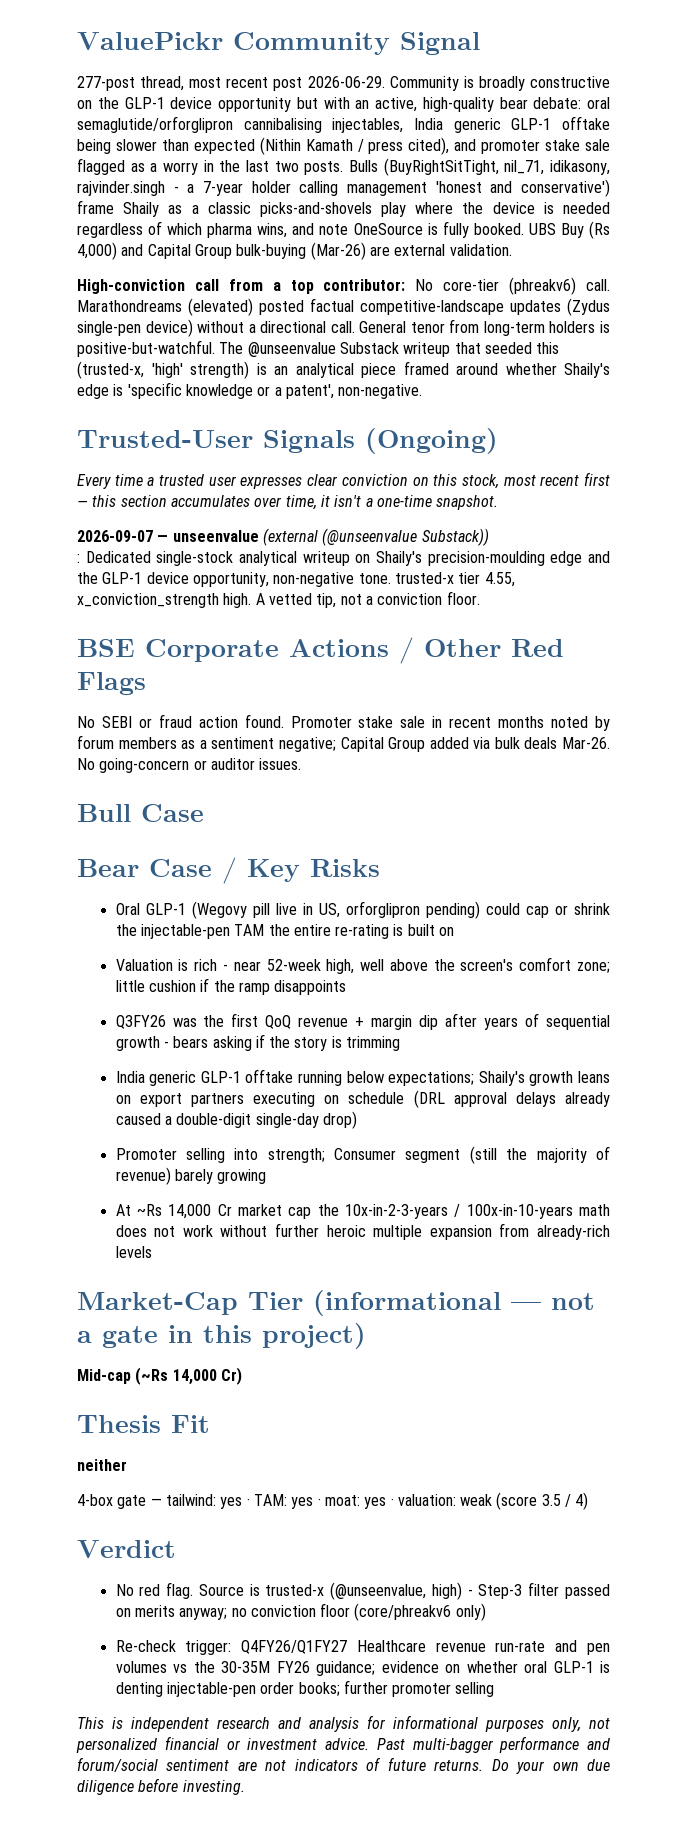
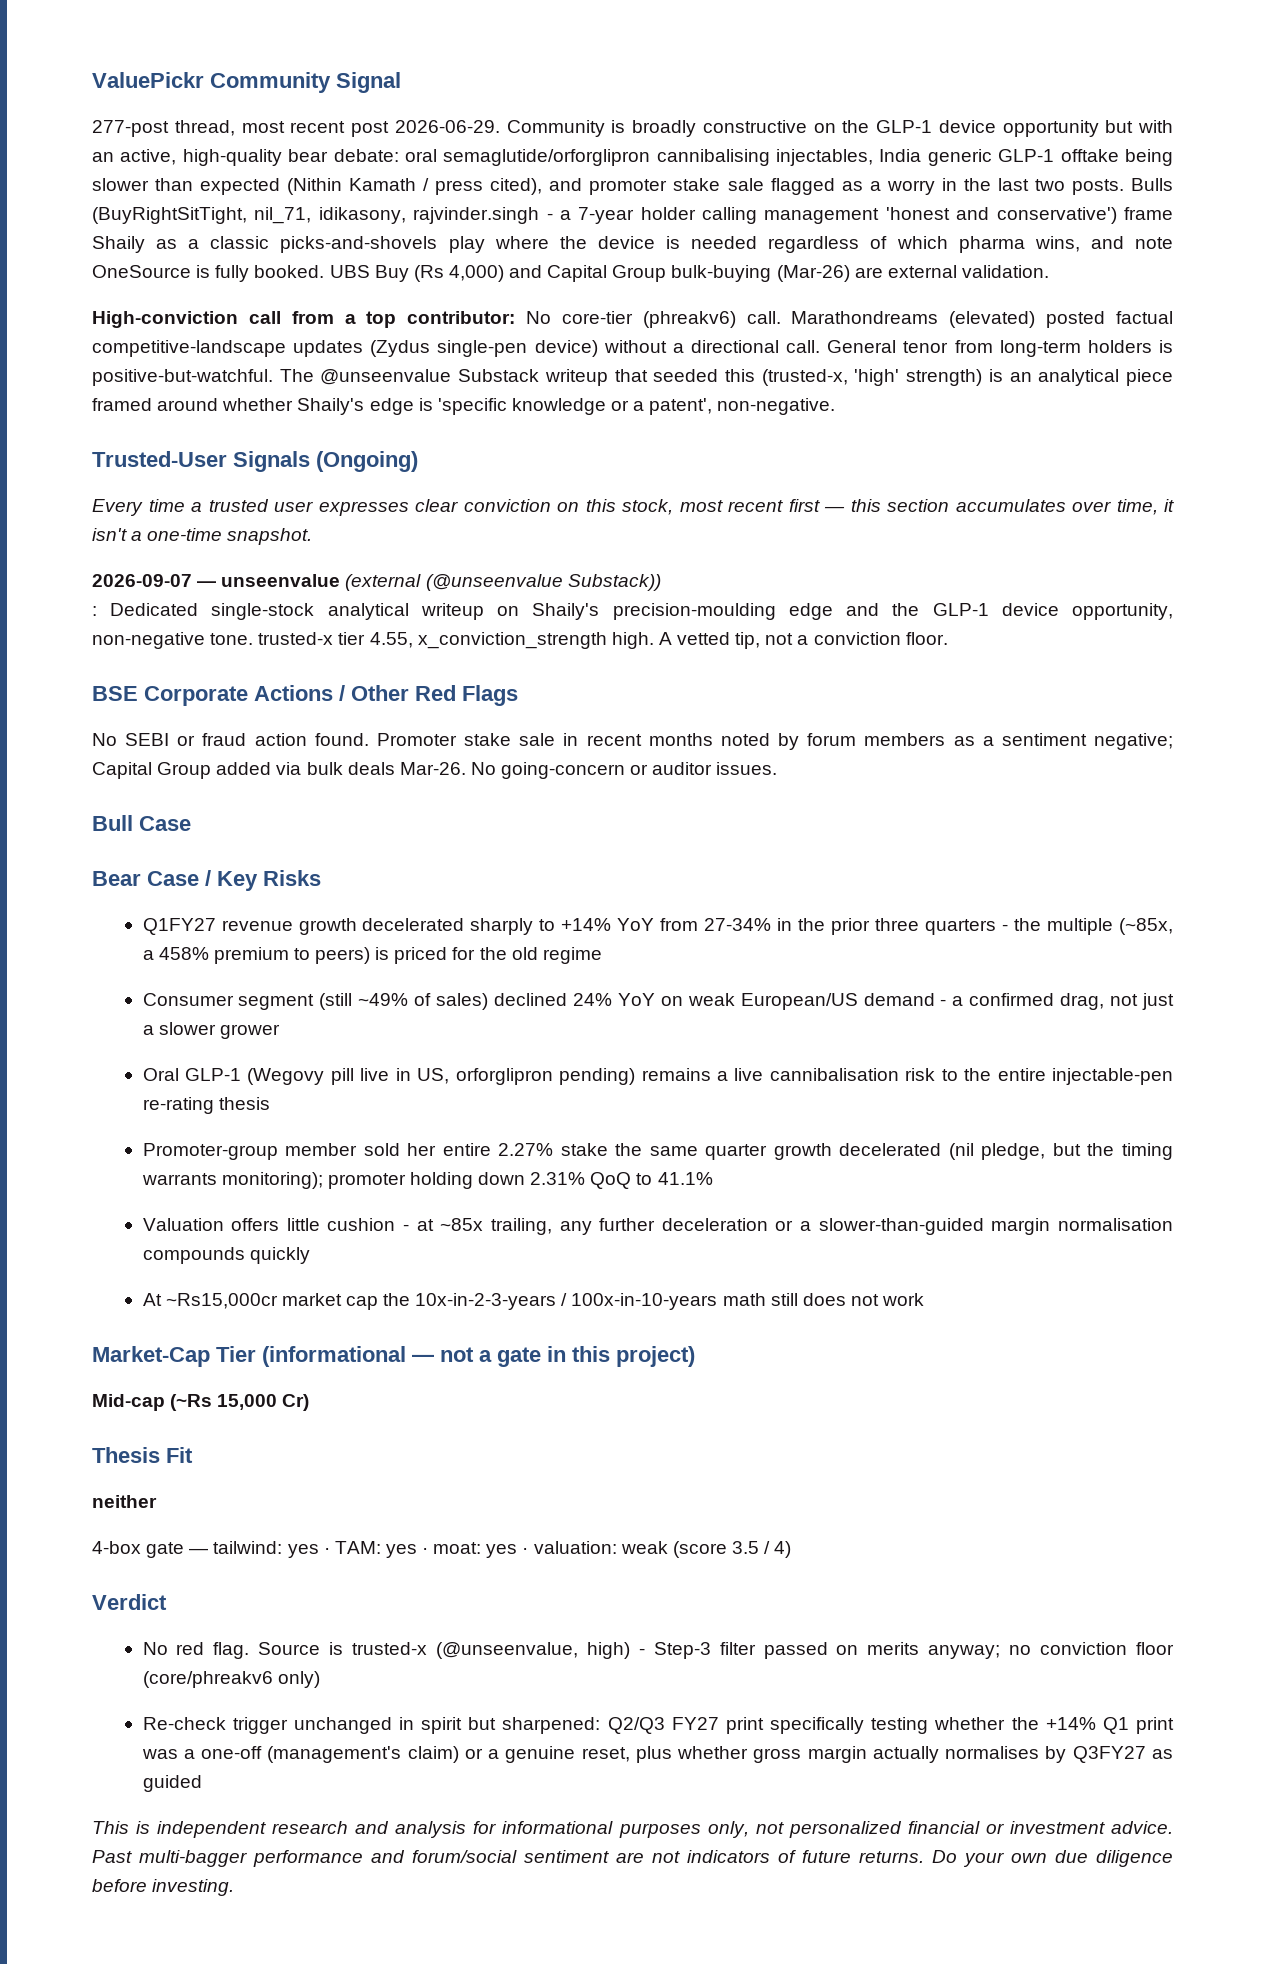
+ Q1FY27 revenue growth decelerated sharply to +14% YoY from 27-34% in the prior three quarters - the multiple (~85x, a 458% premium to peers) is priced for the old regime
+ Consumer segment (still ~49% of sales) declined 24% YoY on weak European/US demand - a confirmed drag, not just a slower grower
- Oral GLP-1 (Wegovy pill live in US, orforglipron pending) could cap or shrink the injectable-pen TAM the entire re-rating is built on
- Valuation is rich - near 52-week high, well above the screen's comfort zone; little cushion if the ramp disappoints
- Q3FY26 was the first QoQ revenue + margin dip after years of sequential growth - bears asking if the story is trimming
- India generic GLP-1 offtake running below expectations; Shaily's growth leans on export partners executing on schedule (DRL approval delays already caused a double-digit single-day drop)
- Promoter selling into strength; Consumer segment (still the majority of revenue) barely growing
- At ~Rs 14,000 Cr market cap the 10x-in-2-3-years / 100x-in-10-years math does not work without further heroic multiple expansion from already-rich levels
+ Oral GLP-1 (Wegovy pill live in US, orforglipron pending) remains a live cannibalisation risk to the entire injectable-pen re-rating thesis
+ Promoter-group member sold her entire 2.27% stake the same quarter growth decelerated (nil pledge, but the timing warrants monitoring); promoter holding down 2.31% QoQ to 41.1%
+ Valuation offers little cushion - at ~85x trailing, any further deceleration or a slower-than-guided margin normalisation compounds quickly
+ At ~Rs15,000cr market cap the 10x-in-2-3-years / 100x-in-10-years math still does not work
- Mid-cap (~Rs 14,000 Cr)
+ Mid-cap (~Rs 15,000 Cr)
- Re-check trigger: Q4FY26/Q1FY27 Healthcare revenue run-rate and pen volumes vs the 30-35M FY26 guidance; evidence on whether oral GLP-1 is denting injectable-pen order books; further promoter selling
+ Re-check trigger unchanged in spirit but sharpened: Q2/Q3 FY27 print specifically testing whether the +14% Q1 print was a one-off (management's claim) or a genuine reset, plus whether gross margin actually normalises by Q3FY27 as guided

